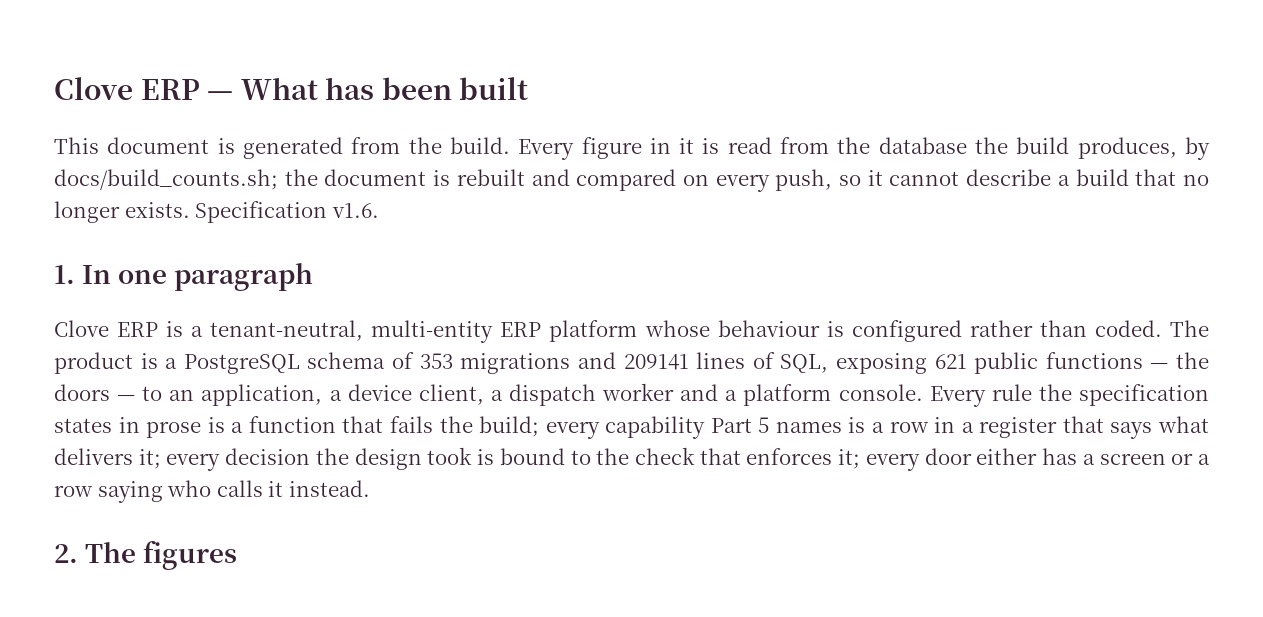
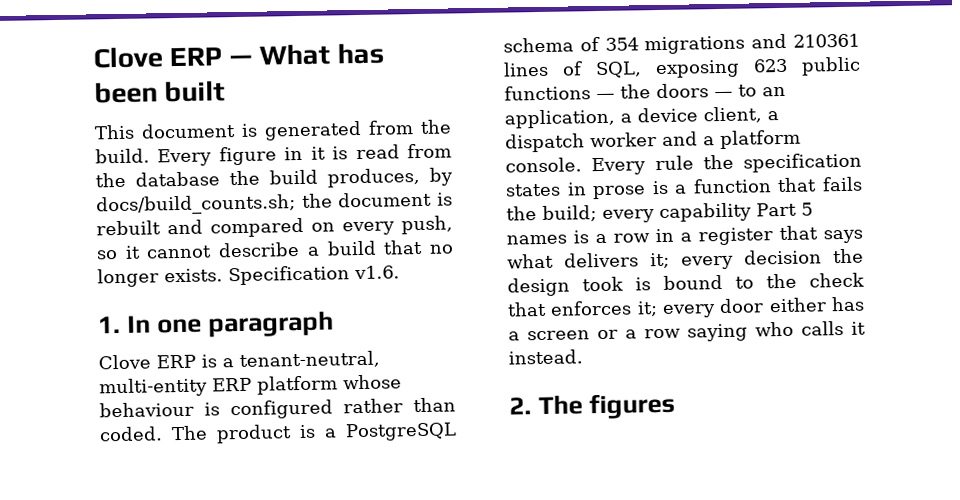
- The product is a PostgreSQL schema of 353 migrations and 209141 lines of SQL, exposing 621 public functions — the doors — to an application, a device client, a dispatch worker and a platform console.
+ The product is a PostgreSQL schema of 354 migrations and 210361 lines of SQL, exposing 623 public functions — the doors — to an application, a device client, a dispatch worker and a platform console.

